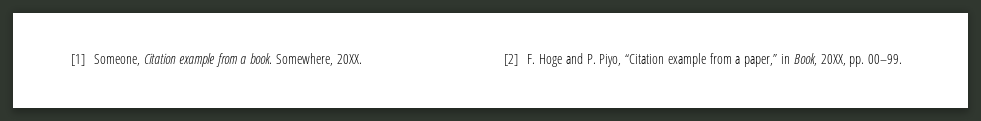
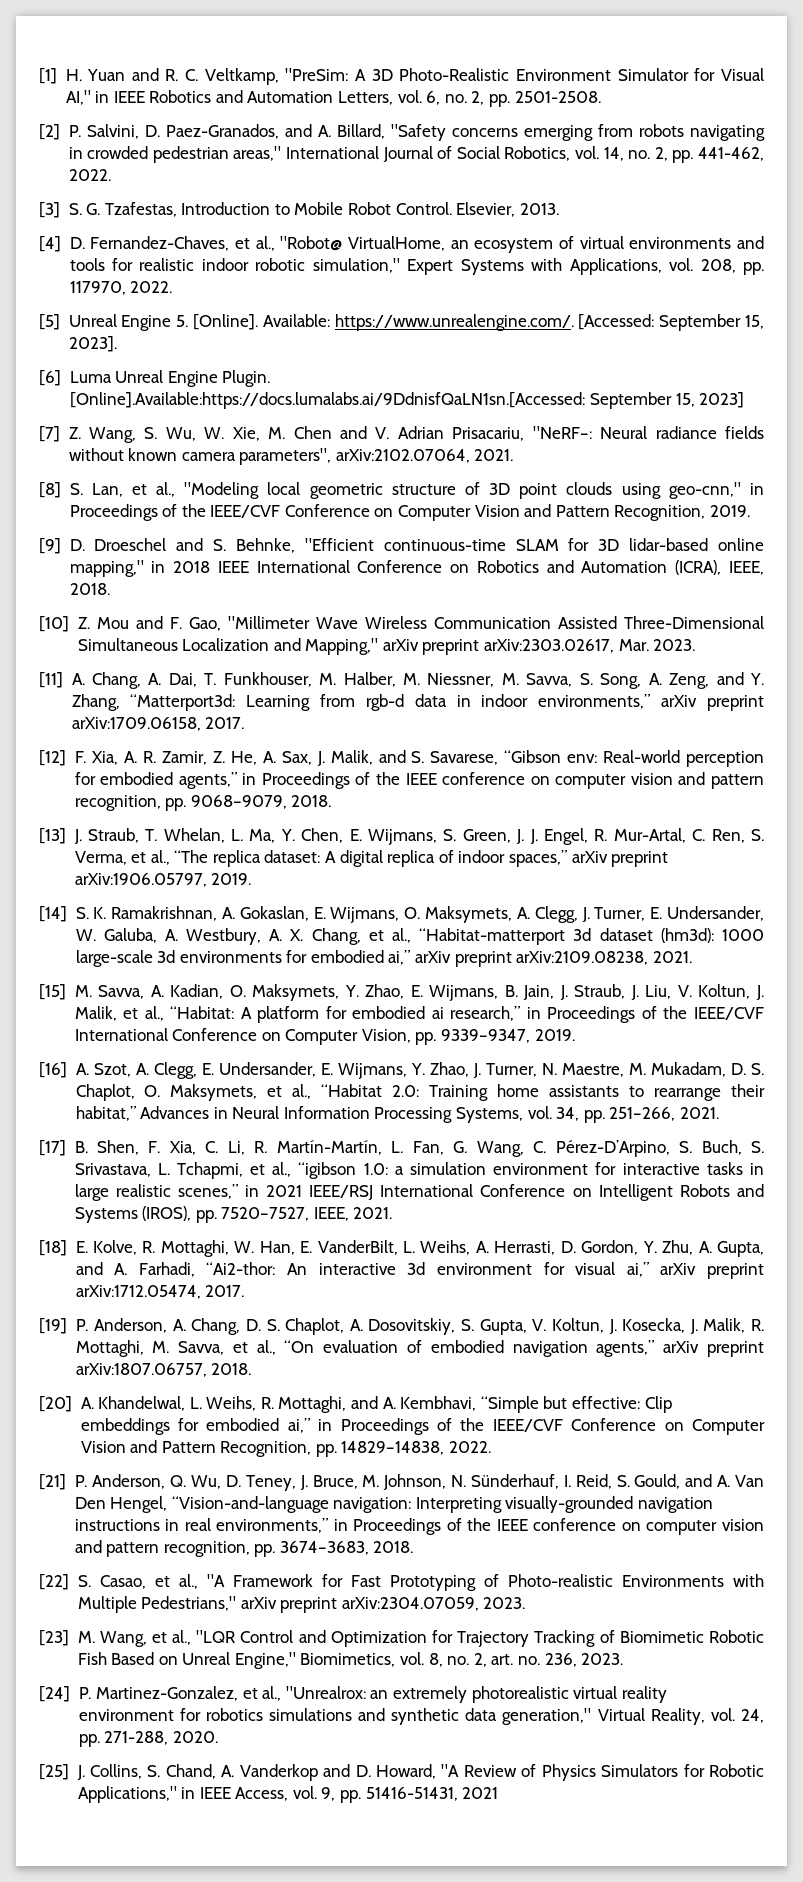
- [1] Someone, Citation example from a book. Somewhere, 20XX.
- [2] F. Hoge and P. Piyo, “Citation example from a paper,” in Book, 20XX, pp. 00–99.
+ [1] H. Yuan and R. C. Veltkamp, "PreSim: A 3D Photo-Realistic Environment Simulator for Visual AI," in IEEE Robotics and Automation Letters, vol. 6, no. 2, pp. 2501-2508.
+ [2] P. Salvini, D. Paez-Granados, and A. Billard, "Safety concerns emerging from robots navigating in crowded pedestrian areas," International Journal of Social Robotics, vol. 14, no. 2, pp. 441-462, 2022.
+ [3] S. G. Tzafestas, Introduction to Mobile Robot Control. Elsevier, 2013.
+ [4] D. Fernandez-Chaves, et al., "Robot@ VirtualHome, an ecosystem of virtual environments and tools for realistic indoor robotic simulation," Expert Systems with Applications, vol. 208, pp. 117970, 2022.
+ [5] Unreal Engine 5. [Online]. Available: https://www.unrealengine.com/. [Accessed: September 15, 2023].
+ [6] Luma Unreal Engine Plugin. [Online].Available:https://docs.lumalabs.ai/9DdnisfQaLN1sn.[Accessed: September 15, 2023]
+ [7] Z. Wang, S. Wu, W. Xie, M. Chen and V. Adrian Prisacariu, "NeRF–: Neural radiance fields without known camera parameters", arXiv:2102.07064, 2021.
+ [8] S. Lan, et al., "Modeling local geometric structure of 3D point clouds using geo-cnn," in Proceedings of the IEEE/CVF Conference on Computer Vision and Pattern Recognition, 2019.
+ [9] D. Droeschel and S. Behnke, "Efficient continuous-time SLAM for 3D lidar-based online mapping," in 2018 IEEE International Conference on Robotics and Automation (ICRA), IEEE, 2018.
+ [10] Z. Mou and F. Gao, "Millimeter Wave Wireless Communication Assisted Three-Dimensional Simultaneous Localization and Mapping," arXiv preprint arXiv:2303.02617, Mar. 2023.
+ [11] A. Chang, A. Dai, T. Funkhouser, M. Halber, M. Niessner, M. Savva, S. Song, A. Zeng, and Y. Zhang, “Matterport3d: Learning from rgb-d data in indoor environments,” arXiv preprint arXiv:1709.06158, 2017.
+ [12] F. Xia, A. R. Zamir, Z. He, A. Sax, J. Malik, and S. Savarese, “Gibson env: Real-world perception for embodied agents,” in Proceedings of the IEEE conference on computer vision and pattern recognition, pp. 9068–9079, 2018.
+ [13] J. Straub, T. Whelan, L. Ma, Y. Chen, E. Wijmans, S. Green, J. J. Engel, R. Mur-Artal, C. Ren, S. Verma, et al., “The replica dataset: A digital replica of indoor spaces,” arXiv preprint arXiv:1906.05797, 2019.
+ [14] S. K. Ramakrishnan, A. Gokaslan, E. Wijmans, O. Maksymets, A. Clegg, J. Turner, E. Undersander, W. Galuba, A. Westbury, A. X. Chang, et al., “Habitat-matterport 3d dataset (hm3d): 1000 large-scale 3d environments for embodied ai,” arXiv preprint arXiv:2109.08238, 2021.
+ [15] M. Savva, A. Kadian, O. Maksymets, Y. Zhao, E. Wijmans, B. Jain, J. Straub, J. Liu, V. Koltun, J. Malik, et al., “Habitat: A platform for embodied ai research,” in Proceedings of the IEEE/CVF International Conference on Computer Vision, pp. 9339–9347, 2019.
+ [16] A. Szot, A. Clegg, E. Undersander, E. Wijmans, Y. Zhao, J. Turner, N. Maestre, M. Mukadam, D. S. Chaplot, O. Maksymets, et al., “Habitat 2.0: Training home assistants to rearrange their habitat,” Advances in Neural Information Processing Systems, vol. 34, pp. 251–266, 2021.
+ [17] B. Shen, F. Xia, C. Li, R. Martín-Martín, L. Fan, G. Wang, C. Pérez-D’Arpino, S. Buch, S. Srivastava, L. Tchapmi, et al., “igibson 1.0: a simulation environment for interactive tasks in large realistic scenes,” in 2021 IEEE/RSJ International Conference on Intelligent Robots and Systems (IROS), pp. 7520–7527, IEEE, 2021.
+ [18] E. Kolve, R. Mottaghi, W. Han, E. VanderBilt, L. Weihs, A. Herrasti, D. Gordon, Y. Zhu, A. Gupta, and A. Farhadi, “Ai2-thor: An interactive 3d environment for visual ai,” arXiv preprint arXiv:1712.05474, 2017.
+ [19] P. Anderson, A. Chang, D. S. Chaplot, A. Dosovitskiy, S. Gupta, V. Koltun, J. Kosecka, J. Malik, R. Mottaghi, M. Savva, et al., “On evaluation of embodied navigation agents,” arXiv preprint arXiv:1807.06757, 2018.
+ [20] A. Khandelwal, L. Weihs, R. Mottaghi, and A. Kembhavi, “Simple but effective: Clip embeddings for embodied ai,” in Proceedings of the IEEE/CVF Conference on Computer Vision and Pattern Recognition, pp. 14829–14838, 2022.
+ [21] P. Anderson, Q. Wu, D. Teney, J. Bruce, M. Johnson, N. Sünderhauf, I. Reid, S. Gould, and A. Van Den Hengel, “Vision-and-language navigation: Interpreting visually-grounded navigation instructions in real environments,” in Proceedings of the IEEE conference on computer vision and pattern recognition, pp. 3674–3683, 2018.
+ [22] S. Casao, et al., "A Framework for Fast Prototyping of Photo-realistic Environments with Multiple Pedestrians," arXiv preprint arXiv:2304.07059, 2023.
+ [23] M. Wang, et al., "LQR Control and Optimization for Trajectory Tracking of Biomimetic Robotic Fish Based on Unreal Engine," Biomimetics, vol. 8, no. 2, art. no. 236, 2023.
+ [24] P. Martinez-Gonzalez, et al., "Unrealrox: an extremely photorealistic virtual reality environment for robotics simulations and synthetic data generation," Virtual Reality, vol. 24, pp. 271-288, 2020.
+ [25] J. Collins, S. Chand, A. Vanderkop and D. Howard, "A Review of Physics Simulators for Robotic Applications," in IEEE Access, vol. 9, pp. 51416-51431, 2021

